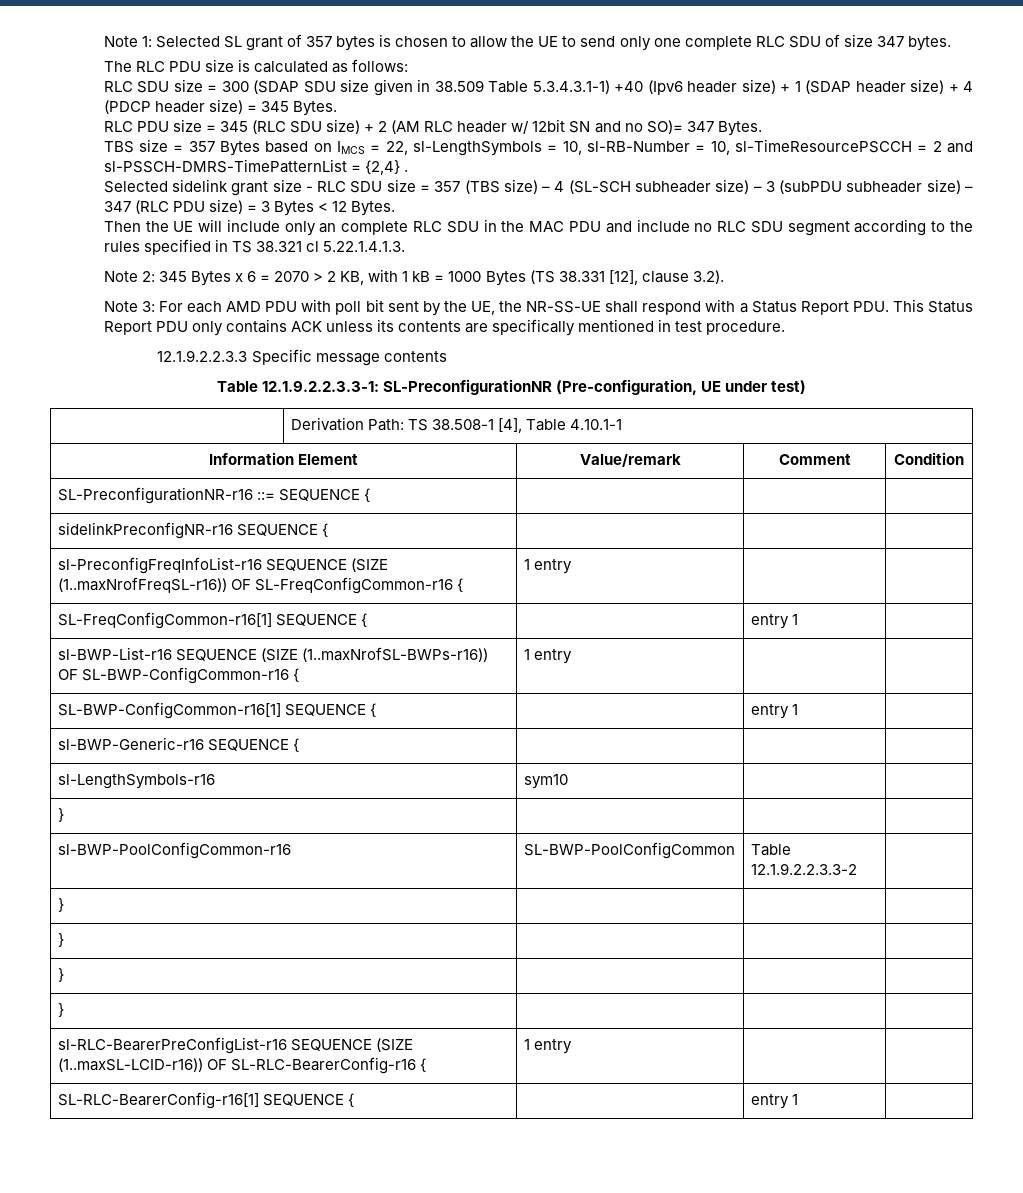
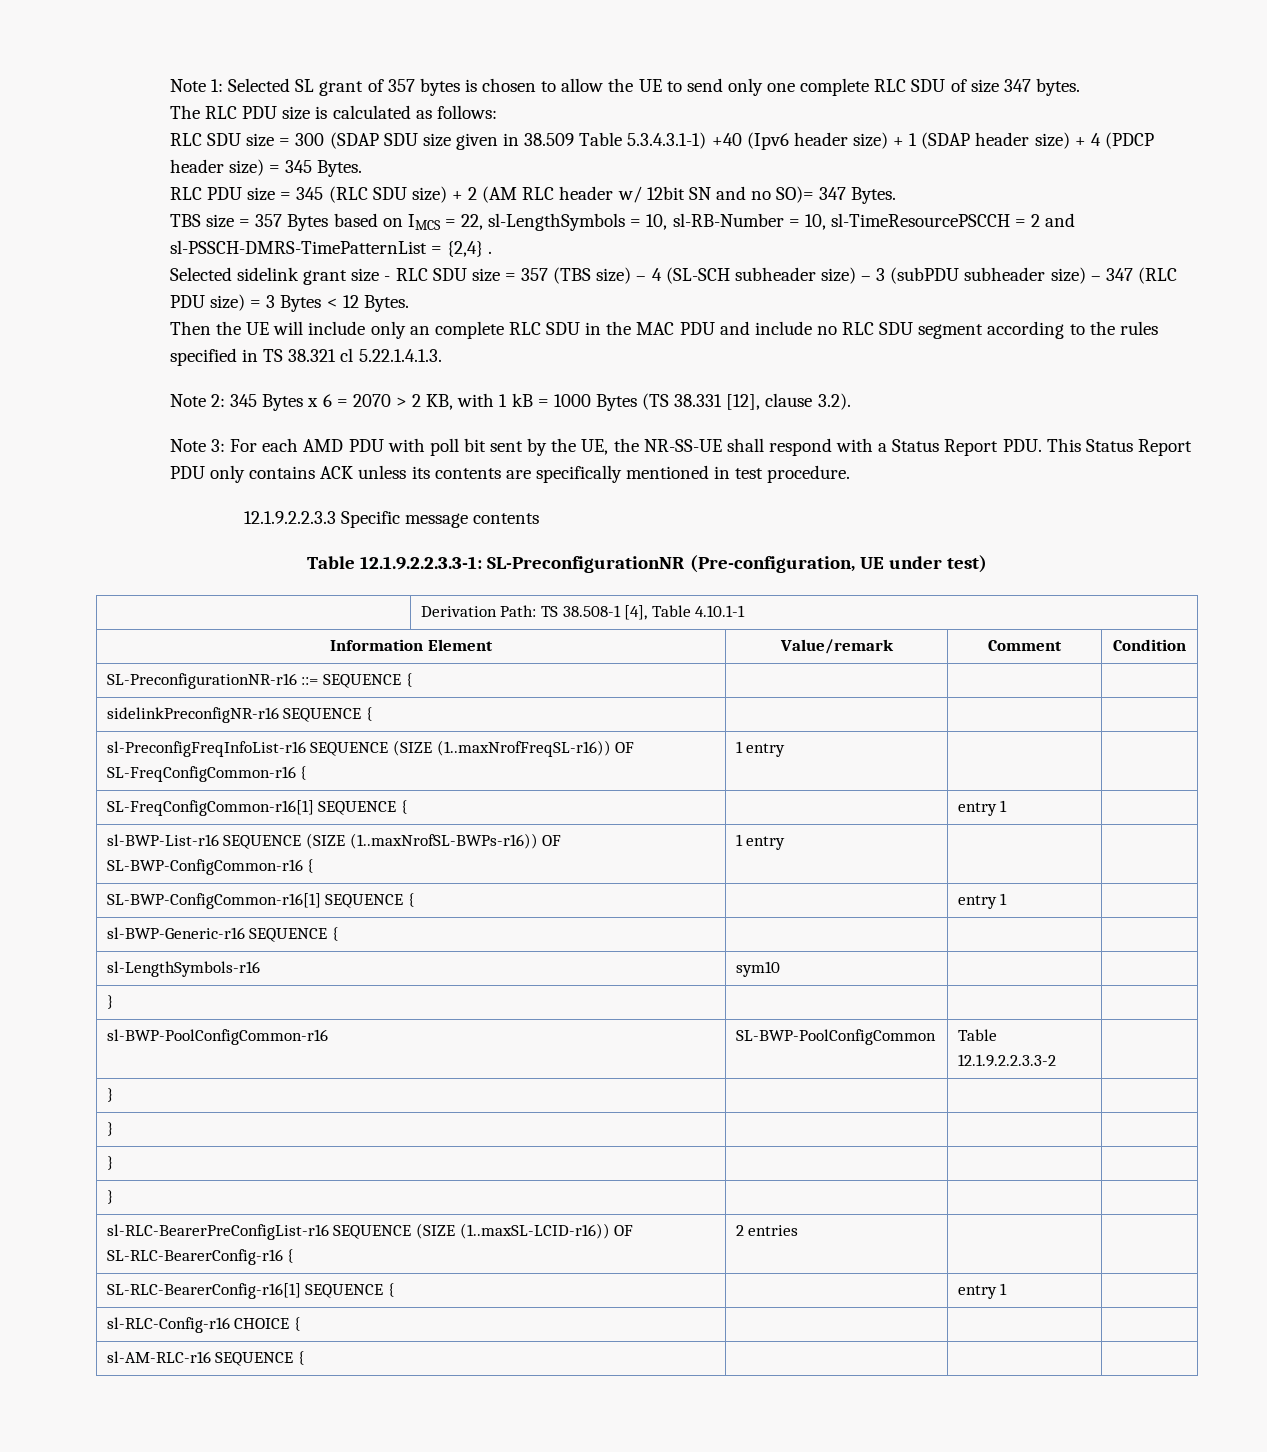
- sl-RLC-BearerPreConfigList-r16 SEQUENCE (SIZE (1..maxSL-LCID-r16)) OF SL-RLC-BearerConfig-r16 { | 1 entry | |
+ sl-RLC-BearerPreConfigList-r16 SEQUENCE (SIZE (1..maxSL-LCID-r16)) OF SL-RLC-BearerConfig-r16 { | 2 entries | |
+ sl-RLC-Config-r16 CHOICE { | | |
+ sl-AM-RLC-r16 SEQUENCE { | | |

